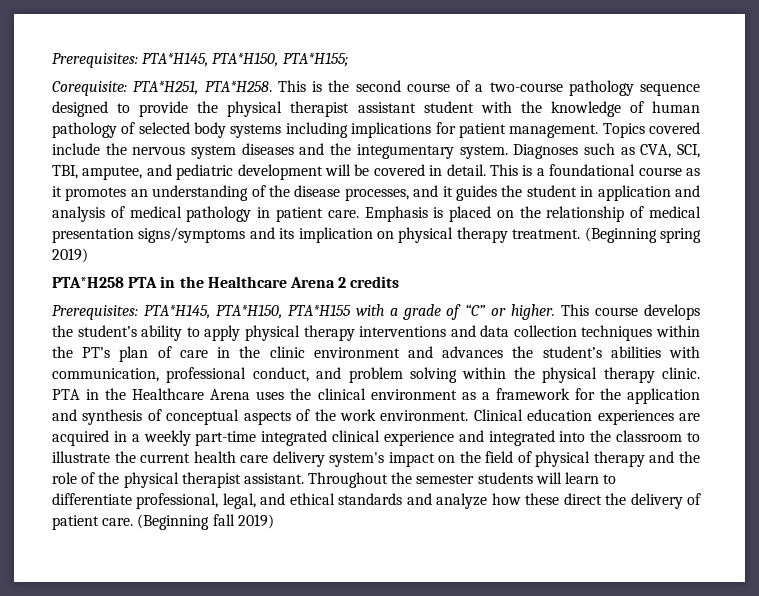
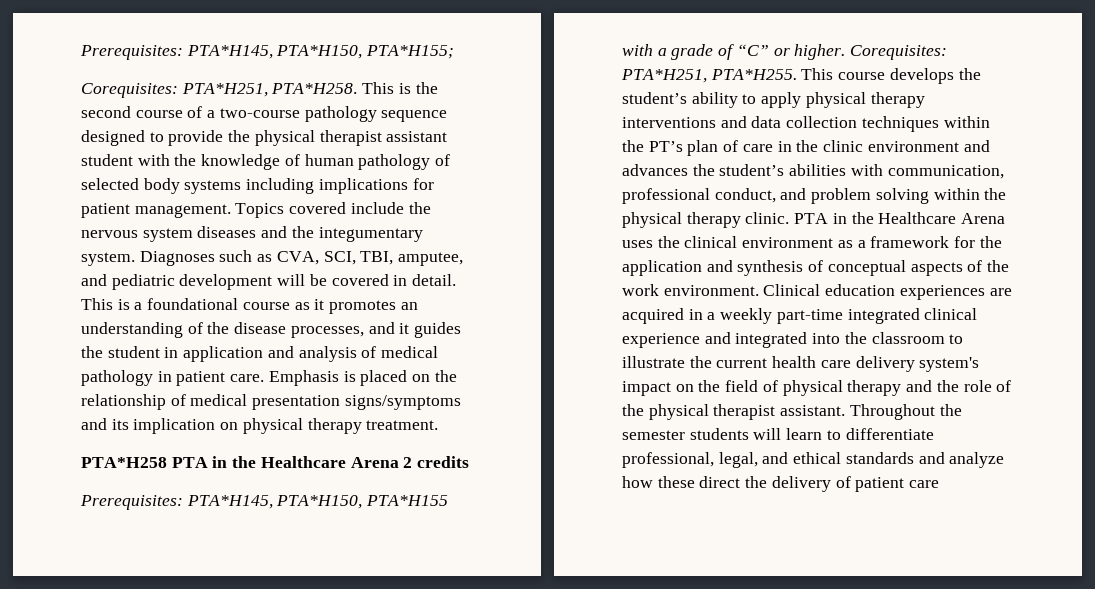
- Corequisite: PTA*H251, PTA*H258.
+ Corequisites: PTA*H251, PTA*H258.
- (Beginning spring 2019)
+ Corequisites: PTA*H251, PTA*H255.
- Throughout the semester students will learn to differentiate professional, legal, and ethical standards and analyze how these direct the delivery of patient care. (Beginning fall 2019)
+ Throughout the semester students will learn to differentiate professional, legal, and ethical standards and analyze how these direct the delivery of patient care

